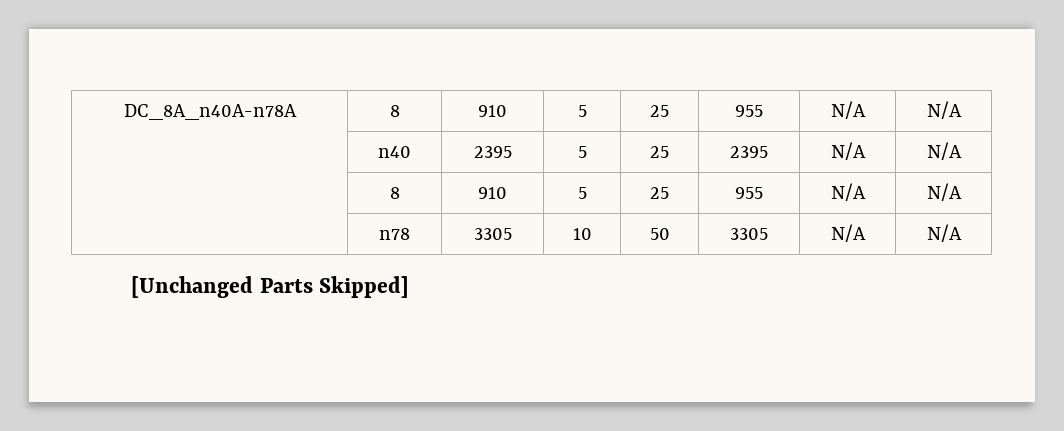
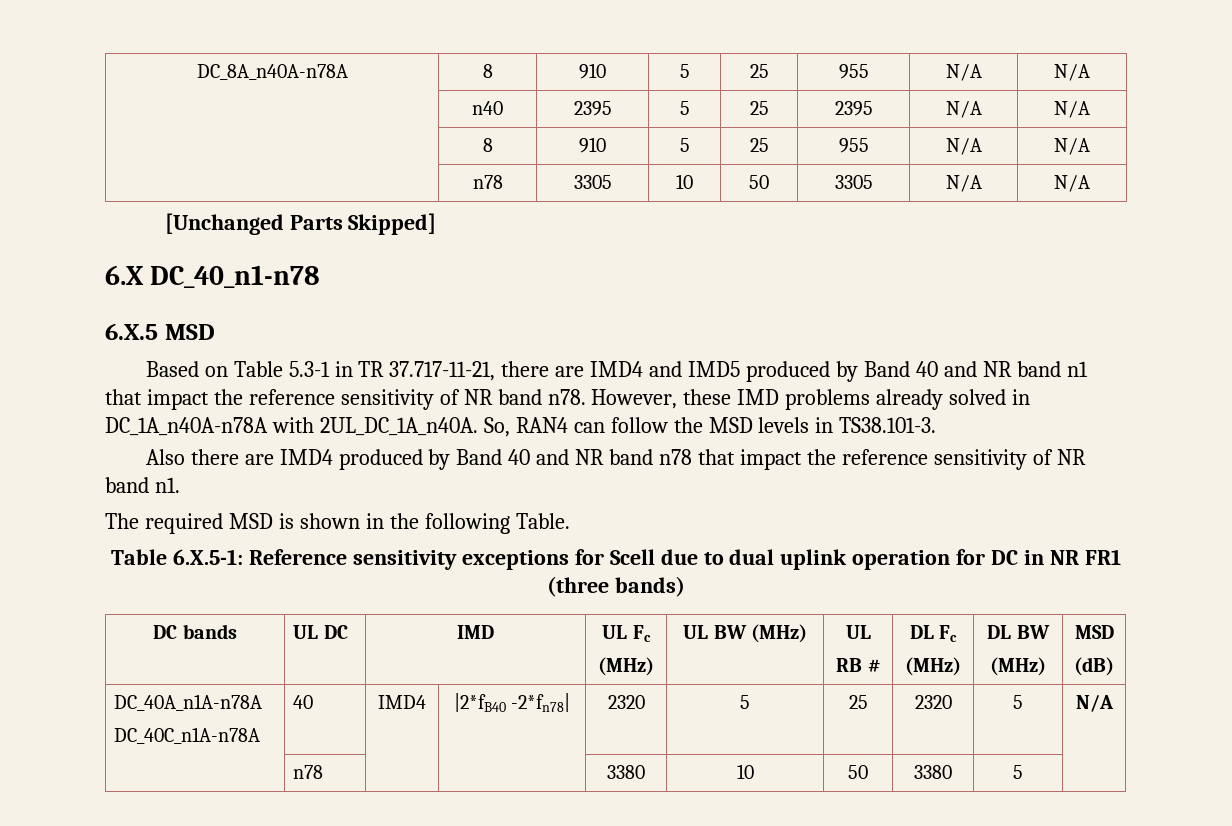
+ 6.X DC_40_n1-n78
+ 6.X.5 MSD
+ Based on Table 5.3-1 in TR 37.717-11-21, there are IMD4 and IMD5 produced by Band 40 and NR band n1 that impact the reference sensitivity of NR band n78. However, these IMD problems already solved in DC_1A_n40A-n78A with 2UL_DC_1A_n40A. So, RAN4 can follow the MSD levels in TS38.101-3.
+ Also there are IMD4 produced by Band 40 and NR band n78 that impact the reference sensitivity of NR band n1.
+ The required MSD is shown in the following Table.
+ Table 6.X.5-1: Reference sensitivity exceptions for Scell due to dual uplink operation for DC in NR FR1 (three bands)
+ DC bands | UL DC | IMD | UL Fc
+ (MHz) | UL BW (MHz) | UL
+ RB # | DL Fc
+ (MHz) | DL BW
+ (MHz) | MSD
+ (dB)
+ DC_40A_n1A-n78A
+ DC_40C_n1A-n78A | 40 | IMD4 | |2*fB40 -2*fn78| | 2320 | 5 | 25 | 2320 | 5 | N/A
+ | n78 | | | 3380 | 10 | 50 | 3380 | 5 |

